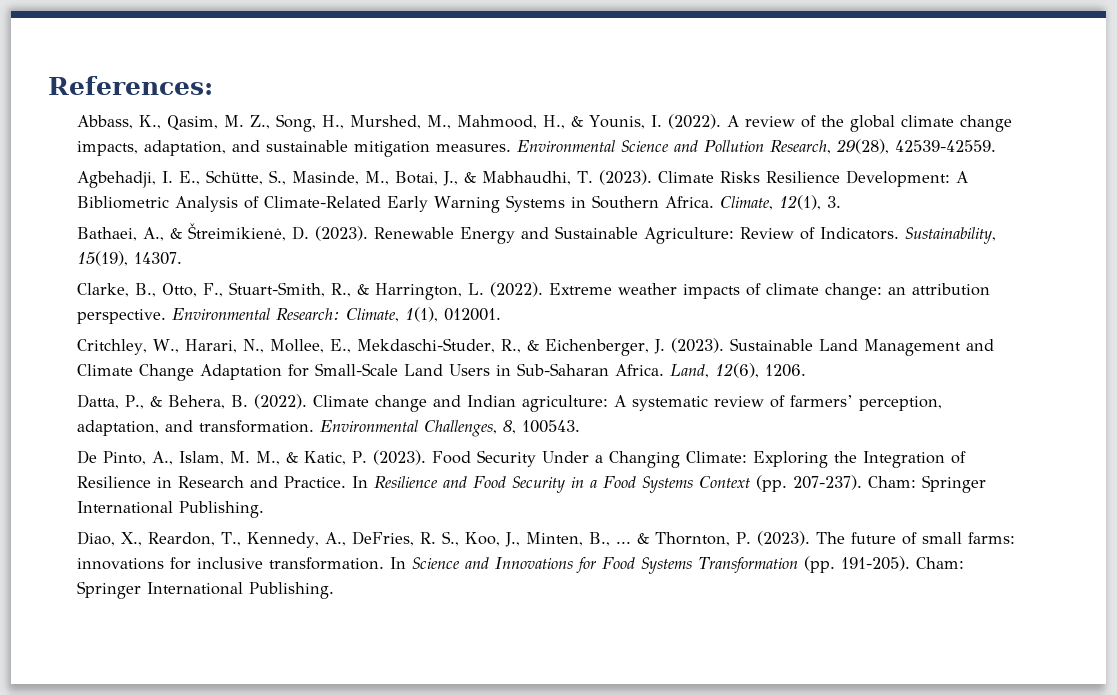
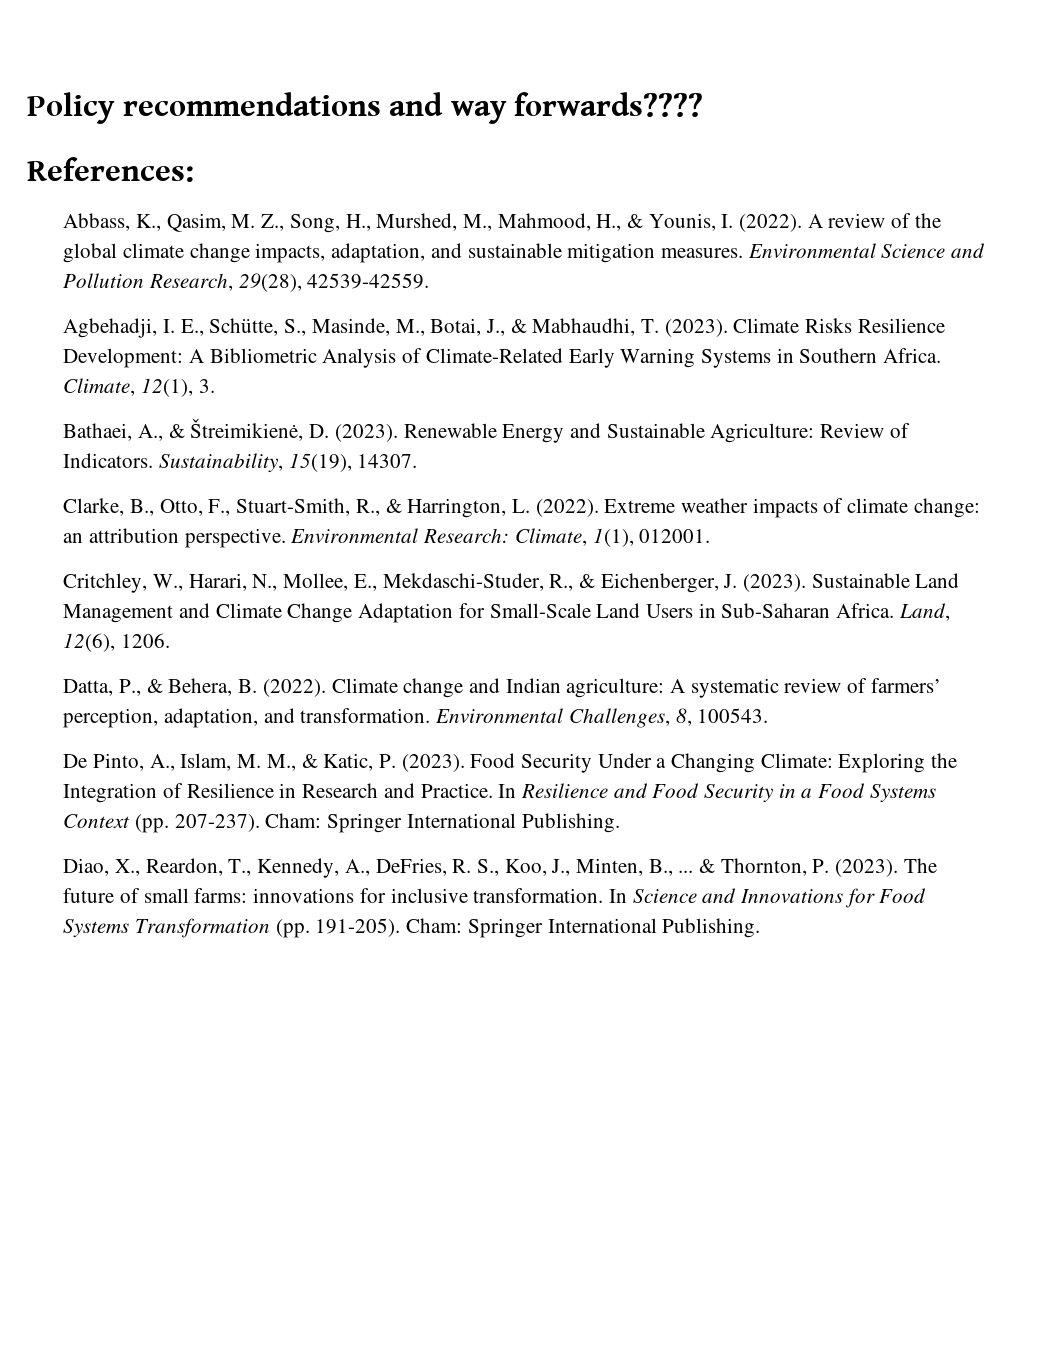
+ Policy recommendations and way forwards????

